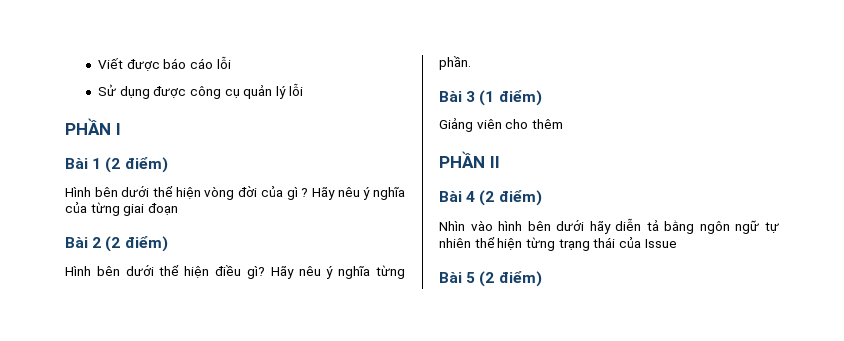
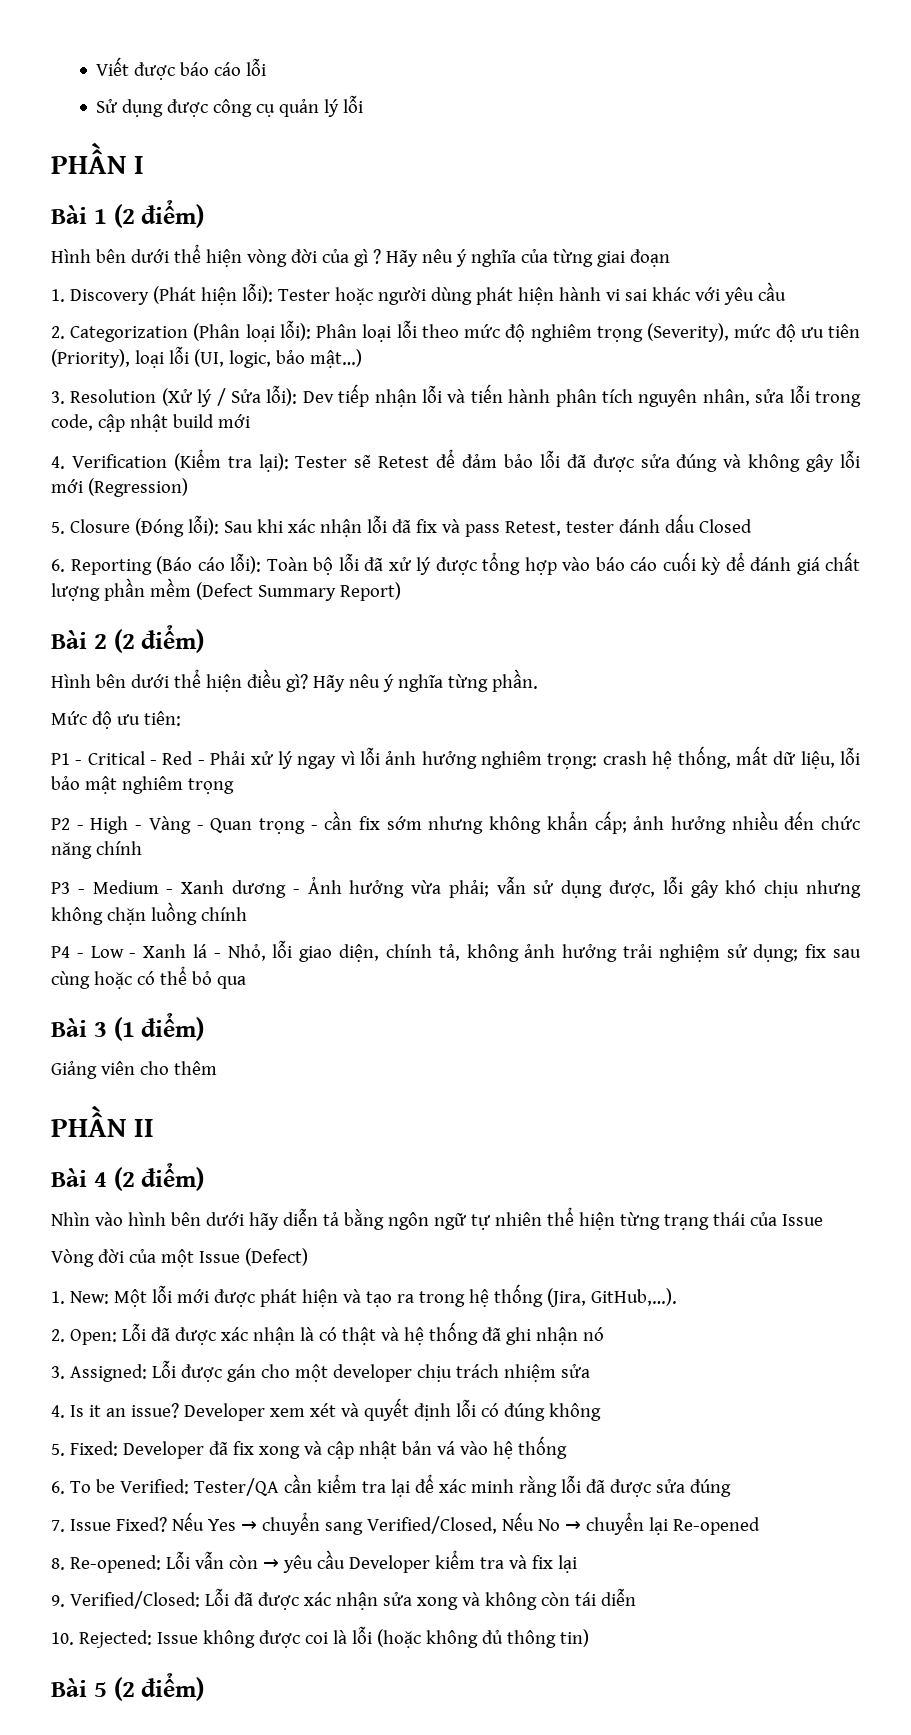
+ 1. Discovery (Phát hiện lỗi): Tester hoặc người dùng phát hiện hành vi sai khác với yêu cầu
+ 2. Categorization (Phân loại lỗi): Phân loại lỗi theo mức độ nghiêm trọng (Severity), mức độ ưu tiên (Priority), loại lỗi (UI, logic, bảo mật…)
+ 3. Resolution (Xử lý / Sửa lỗi): Dev tiếp nhận lỗi và tiến hành phân tích nguyên nhân, sửa lỗi trong code, cập nhật build mới
+ 4. Verification (Kiểm tra lại): Tester sẽ Retest để đảm bảo lỗi đã được sửa đúng và không gây lỗi mới (Regression)
+ 5. Closure (Đóng lỗi): Sau khi xác nhận lỗi đã fix và pass Retest, tester đánh dấu Closed
+ 6. Reporting (Báo cáo lỗi): Toàn bộ lỗi đã xử lý được tổng hợp vào báo cáo cuối kỳ để đánh giá chất lượng phần mềm (Defect Summary Report)
+ Mức độ ưu tiên:
+ P1 - Critical - Red - Phải xử lý ngay vì lỗi ảnh hưởng nghiêm trọng: crash hệ thống, mất dữ liệu, lỗi bảo mật nghiêm trọng
+ P2 - High - Vàng - Quan trọng - cần fix sớm nhưng không khẩn cấp; ảnh hưởng nhiều đến chức năng chính
+ P3 - Medium - Xanh dương - Ảnh hưởng vừa phải; vẫn sử dụng được, lỗi gây khó chịu nhưng không chặn luồng chính
+ P4 - Low - Xanh lá - Nhỏ, lỗi giao diện, chính tả, không ảnh hưởng trải nghiệm sử dụng; fix sau cùng hoặc có thể bỏ qua
+ Vòng đời của một Issue (Defect)
+ 1. New: Một lỗi mới được phát hiện và tạo ra trong hệ thống (Jira, GitHub,…).
+ 2. Open: Lỗi đã được xác nhận là có thật và hệ thống đã ghi nhận nó
+ 3. Assigned: Lỗi được gán cho một developer chịu trách nhiệm sửa
+ 4. Is it an issue? Developer xem xét và quyết định lỗi có đúng không
+ 5. Fixed: Developer đã fix xong và cập nhật bản vá vào hệ thống
+ 6. To be Verified: Tester/QA cần kiểm tra lại để xác minh rằng lỗi đã được sửa đúng
+ 7. Issue Fixed? Nếu Yes → chuyển sang Verified/Closed, Nếu No → chuyển lại Re-opened
+ 8. Re-opened: Lỗi vẫn còn → yêu cầu Developer kiểm tra và fix lại
+ 9. Verified/Closed: Lỗi đã được xác nhận sửa xong và không còn tái diễn
+ 10. Rejected: Issue không được coi là lỗi (hoặc không đủ thông tin)

